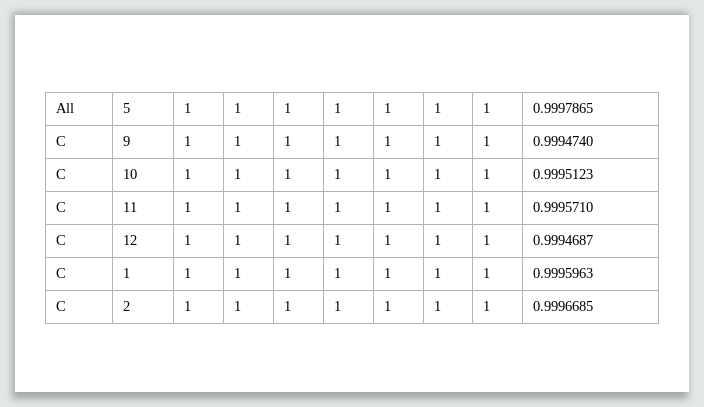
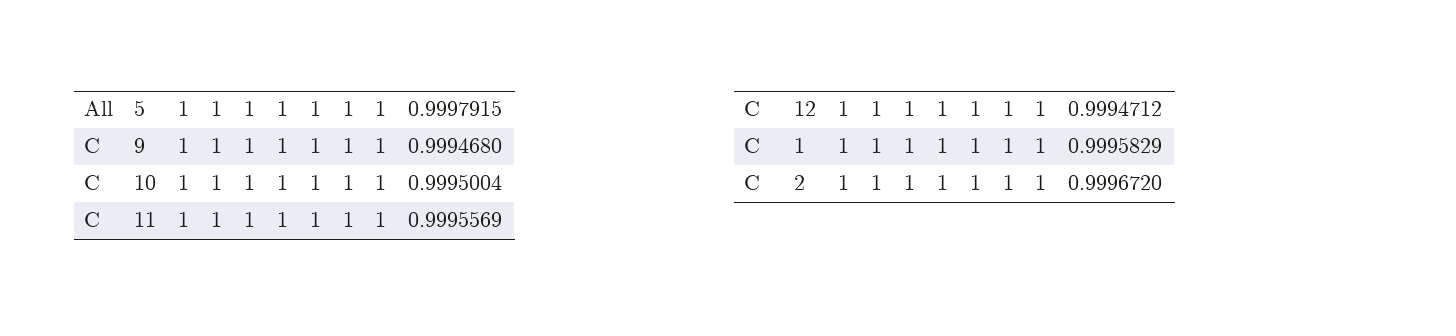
- All | 5 | 1 | 1 | 1 | 1 | 1 | 1 | 1 | 0.9997865
+ All | 5 | 1 | 1 | 1 | 1 | 1 | 1 | 1 | 0.9997915
- C | 9 | 1 | 1 | 1 | 1 | 1 | 1 | 1 | 0.9994740
+ C | 9 | 1 | 1 | 1 | 1 | 1 | 1 | 1 | 0.9994680
- C | 10 | 1 | 1 | 1 | 1 | 1 | 1 | 1 | 0.9995123
+ C | 10 | 1 | 1 | 1 | 1 | 1 | 1 | 1 | 0.9995004
- C | 11 | 1 | 1 | 1 | 1 | 1 | 1 | 1 | 0.9995710
+ C | 11 | 1 | 1 | 1 | 1 | 1 | 1 | 1 | 0.9995569
- C | 12 | 1 | 1 | 1 | 1 | 1 | 1 | 1 | 0.9994687
+ C | 12 | 1 | 1 | 1 | 1 | 1 | 1 | 1 | 0.9994712
- C | 1 | 1 | 1 | 1 | 1 | 1 | 1 | 1 | 0.9995963
+ C | 1 | 1 | 1 | 1 | 1 | 1 | 1 | 1 | 0.9995829
- C | 2 | 1 | 1 | 1 | 1 | 1 | 1 | 1 | 0.9996685
+ C | 2 | 1 | 1 | 1 | 1 | 1 | 1 | 1 | 0.9996720

